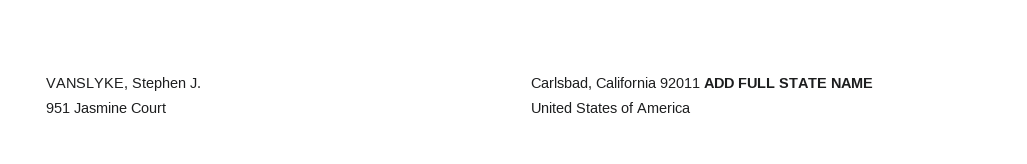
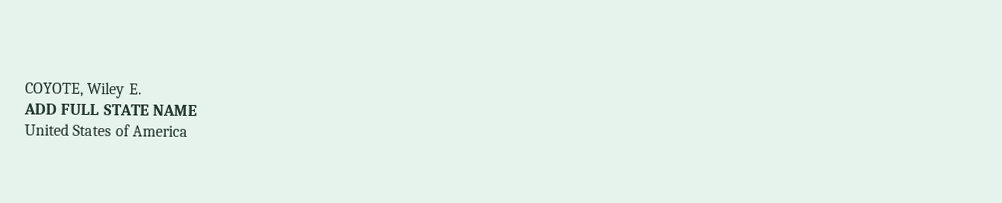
- VANSLYKE, Stephen J.
- 951 Jasmine Court
- Carlsbad, California 92011 ADD FULL STATE NAME
+ COYOTE, Wiley E.
+ ADD FULL STATE NAME

